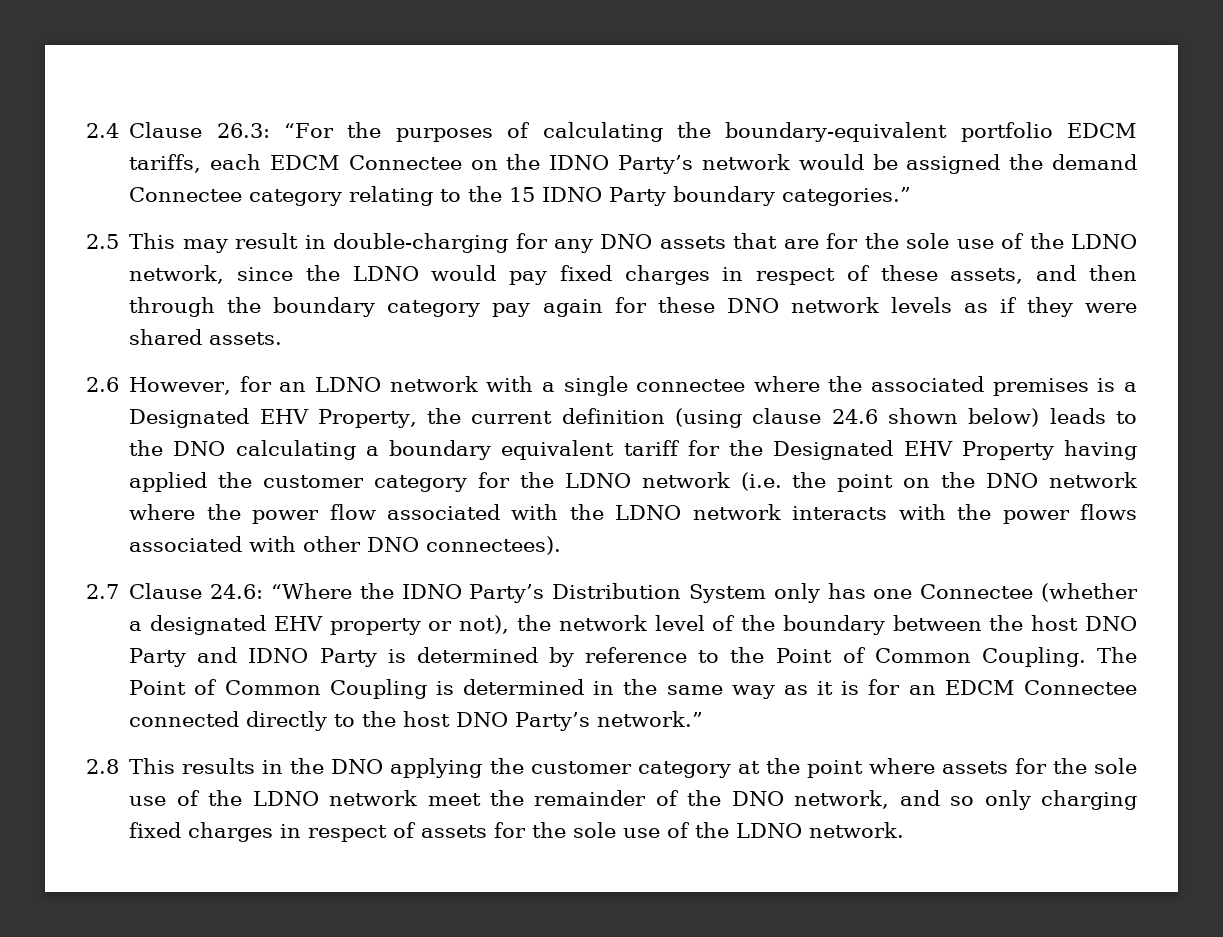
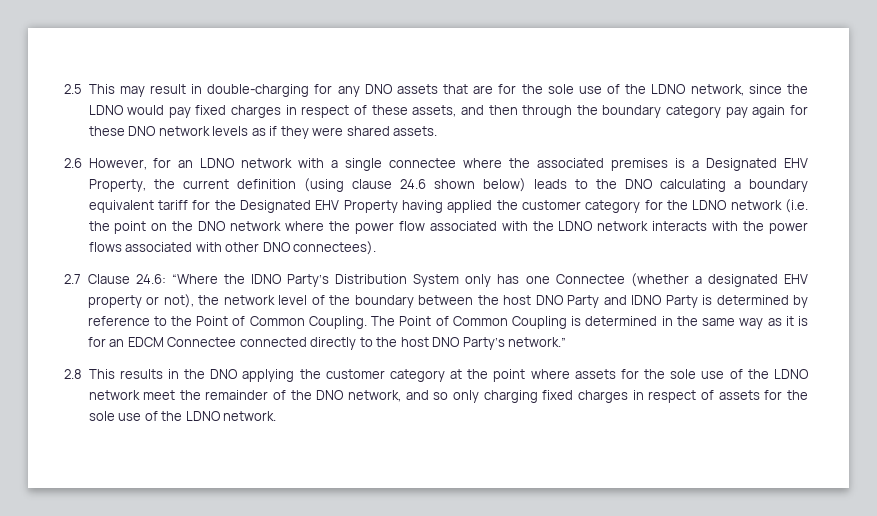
- 2.4 Clause 26.3: “For the purposes of calculating the boundary-equivalent portfolio EDCM tariffs, each EDCM Connectee on the IDNO Party’s network would be assigned the demand Connectee category relating to the 15 IDNO Party boundary categories.”

